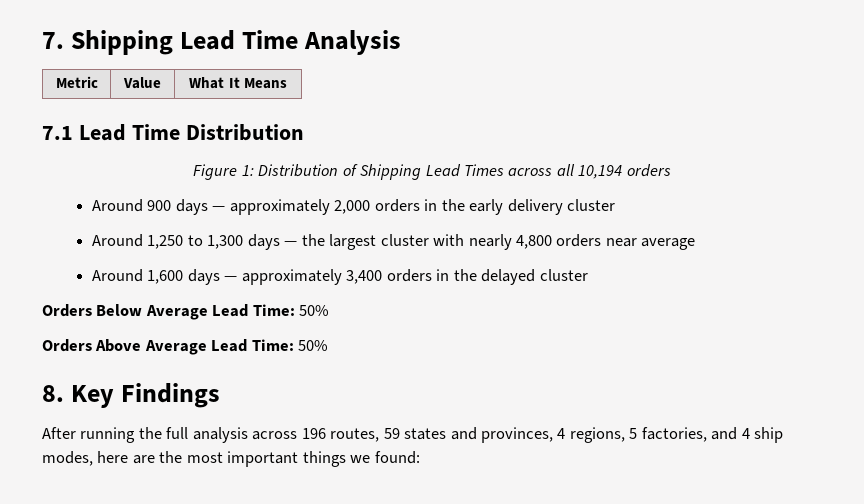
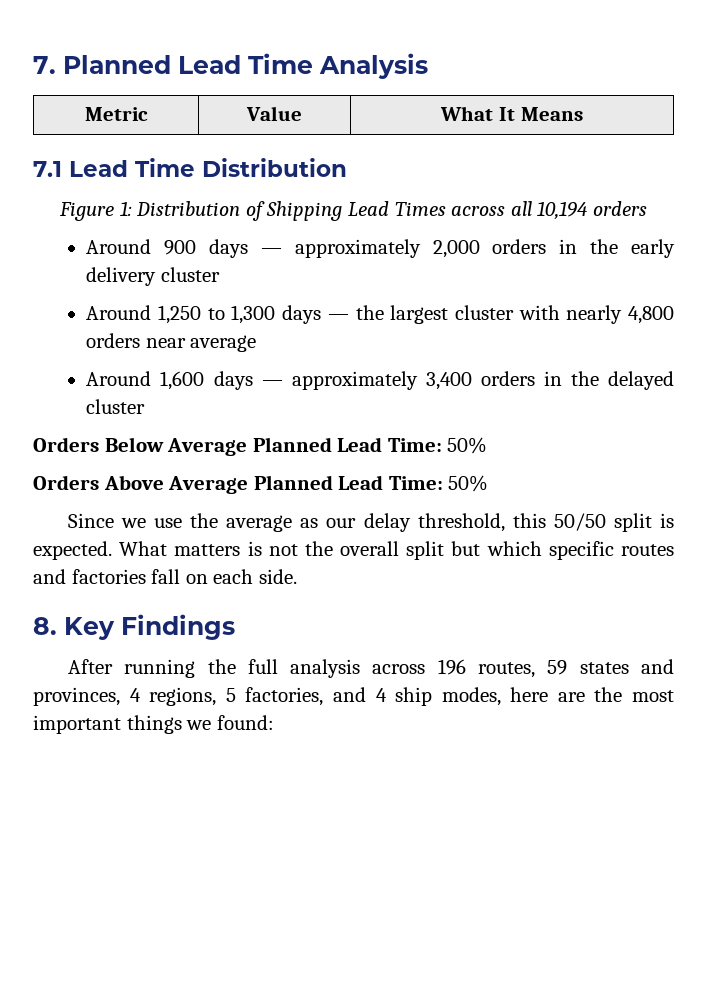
- 7. Shipping Lead Time Analysis
+ 7. Planned Lead Time Analysis
- Orders Below Average Lead Time: 50%
+ Orders Below Average Planned Lead Time: 50%
- Orders Above Average Lead Time: 50%
+ Orders Above Average Planned Lead Time: 50%
+ Since we use the average as our delay threshold, this 50/50 split is expected. What matters is not the overall split but which specific routes and factories fall on each side.

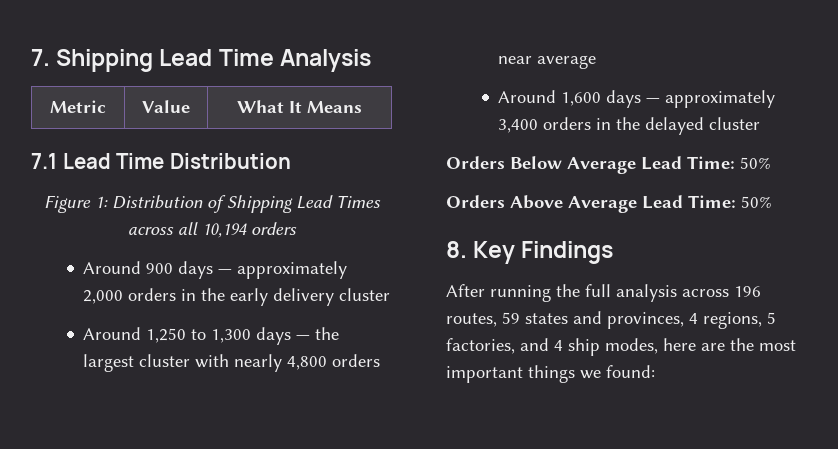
- 7. Planned Lead Time Analysis
+ 7. Shipping Lead Time Analysis
- Orders Below Average Planned Lead Time: 50%
+ Orders Below Average Lead Time: 50%
- Orders Above Average Planned Lead Time: 50%
- Since we use the average as our delay threshold, this 50/50 split is expected. What matters is not the overall split but which specific routes and factories fall on each side.
+ Orders Above Average Lead Time: 50%

